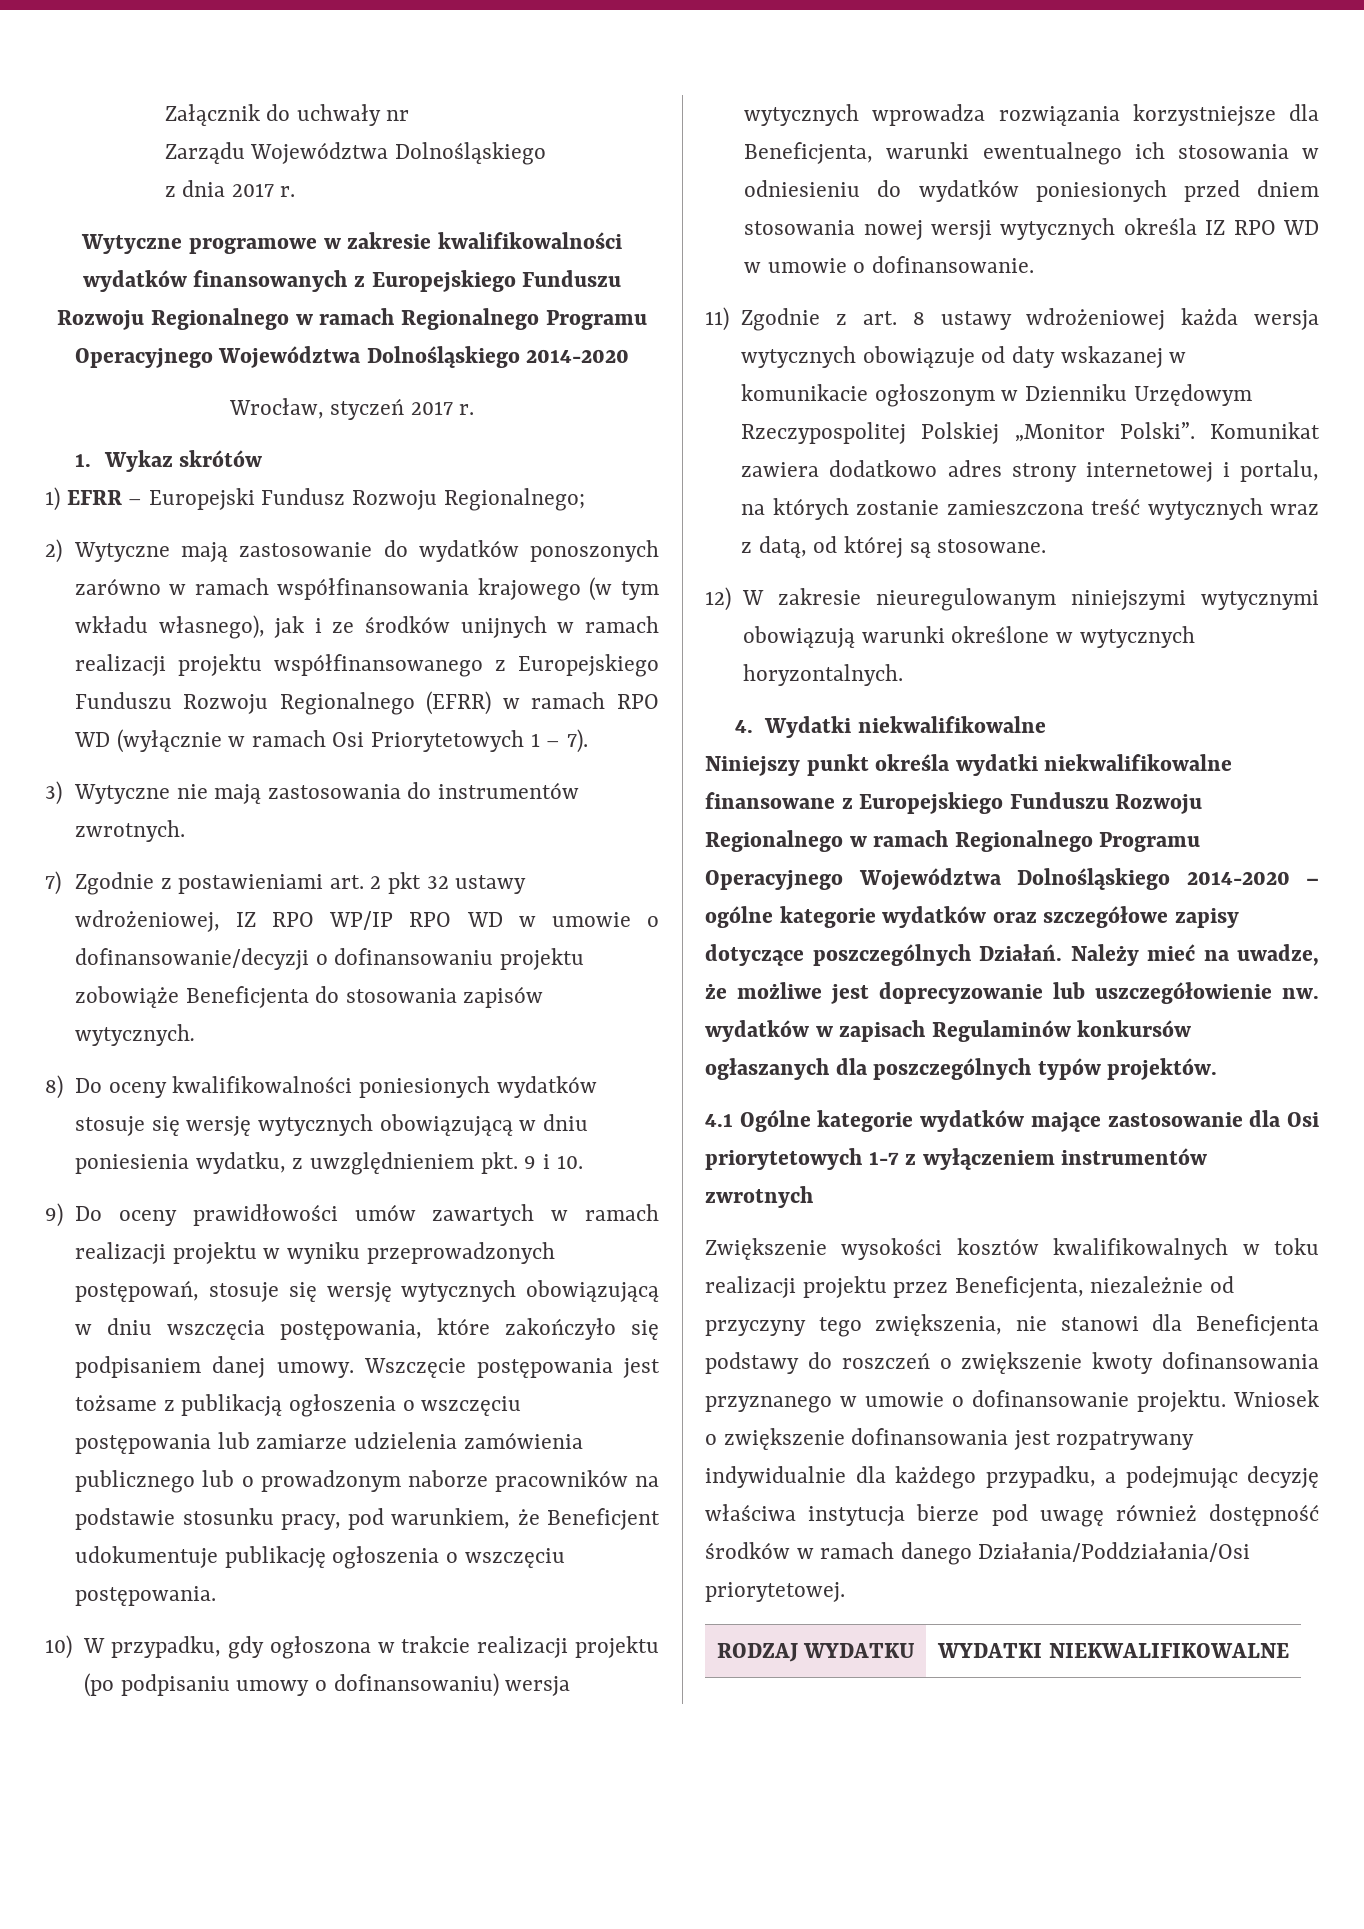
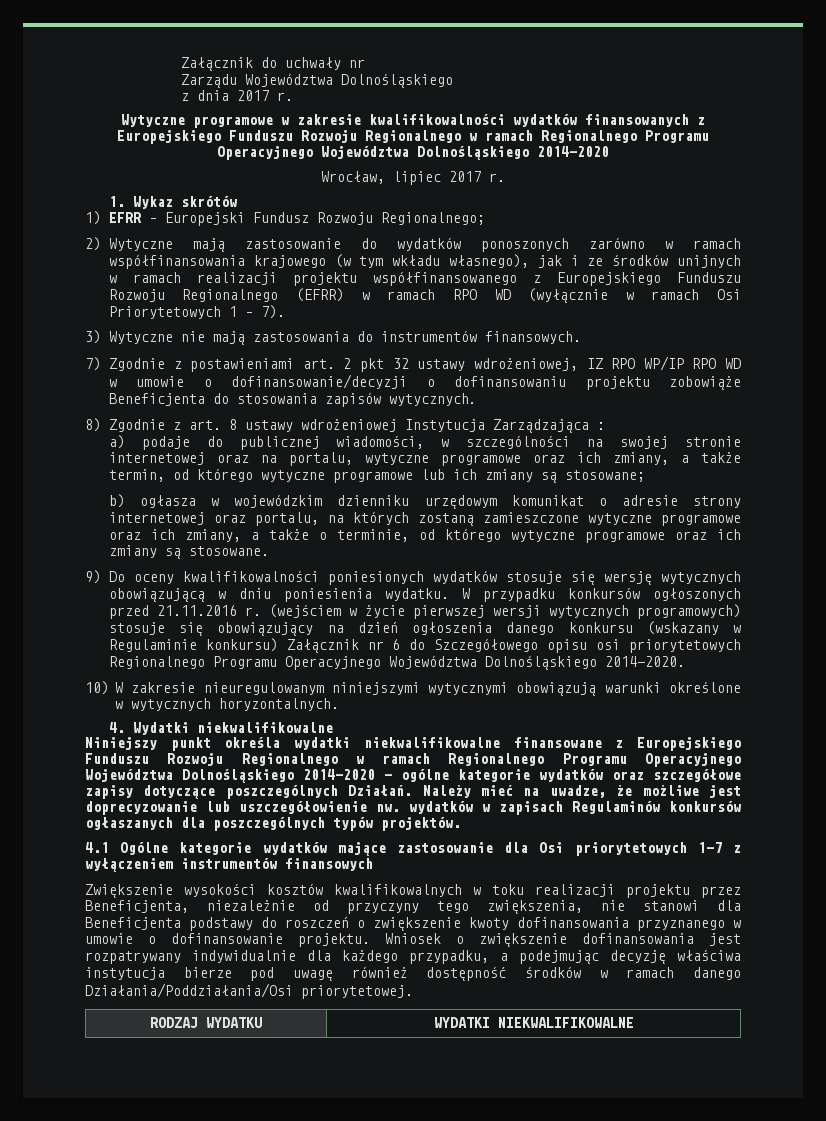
- Wrocław, styczeń 2017 r.
+ Wrocław, lipiec 2017 r.
- 3) Wytyczne nie mają zastosowania do instrumentów zwrotnych.
+ 3) Wytyczne nie mają zastosowania do instrumentów finansowych.
- 8) Do oceny kwalifikowalności poniesionych wydatków stosuje się wersję wytycznych obowiązującą w dniu poniesienia wydatku, z uwzględnieniem pkt. 9 i 10.
- 9) Do oceny prawidłowości umów zawartych w ramach realizacji projektu w wyniku przeprowadzonych postępowań, stosuje się wersję wytycznych obowiązującą w dniu wszczęcia postępowania, które zakończyło się podpisaniem danej umowy. Wszczęcie postępowania jest tożsame z publikacją ogłoszenia o wszczęciu postępowania lub zamiarze udzielenia zamówienia publicznego lub o prowadzonym naborze pracowników na podstawie stosunku pracy, pod warunkiem, że Beneficjent udokumentuje publikację ogłoszenia o wszczęciu postępowania.
- 10) W przypadku, gdy ogłoszona w trakcie realizacji projektu (po podpisaniu umowy o dofinansowaniu) wersja wytycznych wprowadza rozwiązania korzystniejsze dla Beneficjenta, warunki ewentualnego ich stosowania w odniesieniu do wydatków poniesionych przed dniem stosowania nowej wersji wytycznych określa IZ RPO WD w umowie o dofinansowanie.
- 11) Zgodnie z art. 8 ustawy wdrożeniowej każda wersja wytycznych obowiązuje od daty wskazanej w komunikacie ogłoszonym w Dzienniku Urzędowym Rzeczypospolitej Polskiej „Monitor Polski”. Komunikat zawiera dodatkowo adres strony internetowej i portalu, na których zostanie zamieszczona treść wytycznych wraz z datą, od której są stosowane.
- 12) W zakresie nieuregulowanym niniejszymi wytycznymi obowiązują warunki określone w wytycznych horyzontalnych.
+ 8) Zgodnie z art. 8 ustawy wdrożeniowej Instytucja Zarządzająca :
+ a) podaje do publicznej wiadomości, w szczególności na swojej stronie internetowej oraz na portalu, wytyczne programowe oraz ich zmiany, a także termin, od którego wytyczne programowe lub ich zmiany są stosowane;
+ b) ogłasza w wojewódzkim dzienniku urzędowym komunikat o adresie strony internetowej oraz portalu, na których zostaną zamieszczone wytyczne programowe oraz ich zmiany, a także o terminie, od którego wytyczne programowe oraz ich zmiany są stosowane.
+ 9) Do oceny kwalifikowalności poniesionych wydatków stosuje się wersję wytycznych obowiązującą w dniu poniesienia wydatku. W przypadku konkursów ogłoszonych przed 21.11.2016 r. (wejściem w życie pierwszej wersji wytycznych programowych) stosuje się obowiązujący na dzień ogłoszenia danego konkursu (wskazany w Regulaminie konkursu) Załącznik nr 6 do Szczegółowego opisu osi priorytetowych Regionalnego Programu Operacyjnego Województwa Dolnośląskiego 2014-2020.
+ 10) W zakresie nieuregulowanym niniejszymi wytycznymi obowiązują warunki określone w wytycznych horyzontalnych.
- 4.1 Ogólne kategorie wydatków mające zastosowanie dla Osi priorytetowych 1-7 z wyłączeniem instrumentów zwrotnych
+ 4.1 Ogólne kategorie wydatków mające zastosowanie dla Osi priorytetowych 1-7 z wyłączeniem instrumentów finansowych

